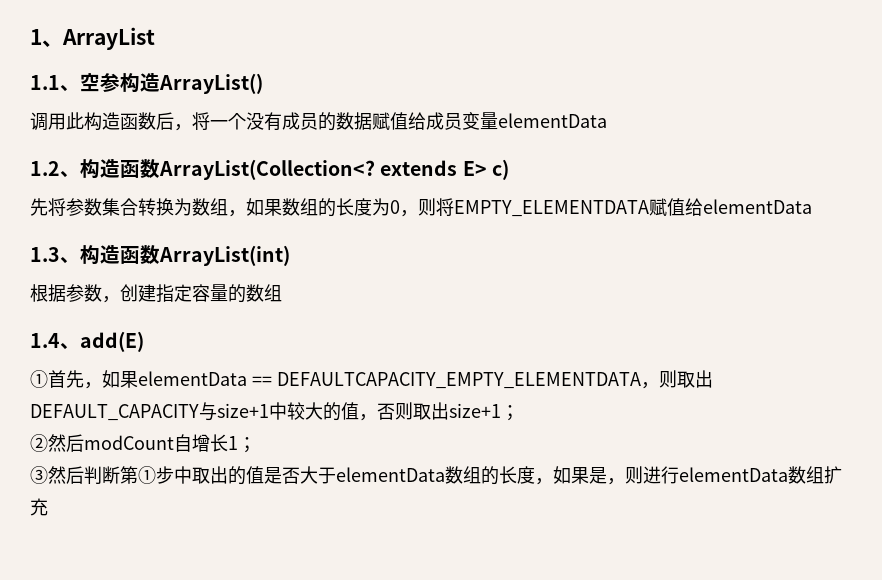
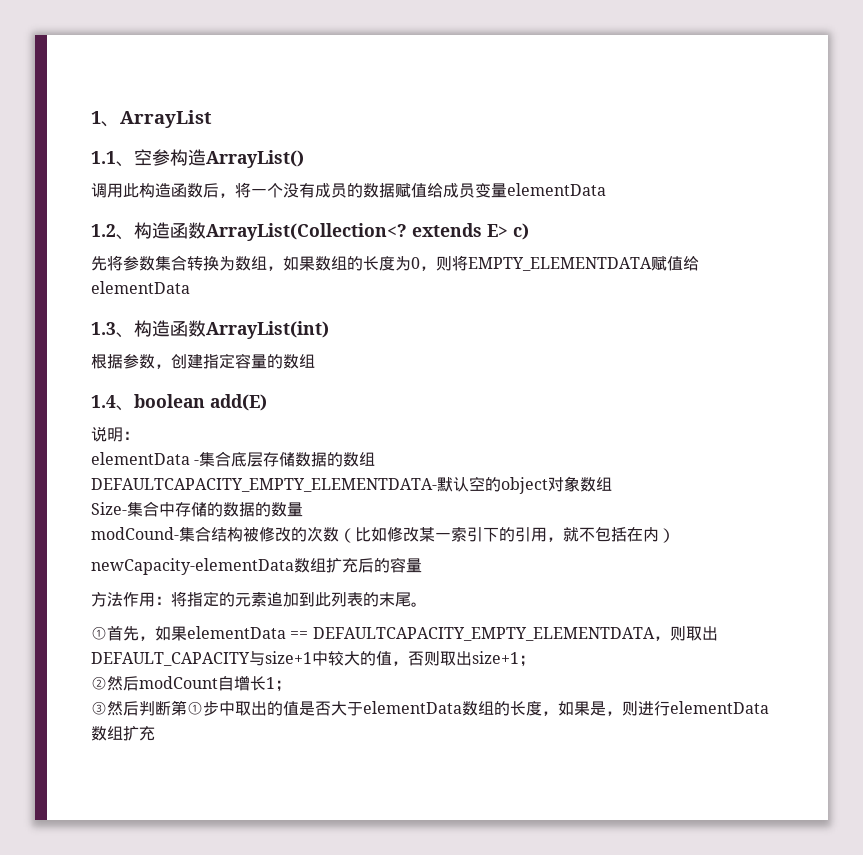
- 1.4、add(E)
+ 1.4、boolean add(E)
+ 说明：
+ elementData -集合底层存储数据的数组
+ DEFAULTCAPACITY_EMPTY_ELEMENTDATA-默认空的object对象数组
+ Size-集合中存储的数据的数量
+ modCound-集合结构被修改的次数（比如修改某一索引下的引用，就不包括在内）
+ newCapacity-elementData数组扩充后的容量
+ 方法作用：将指定的元素追加到此列表的末尾。

